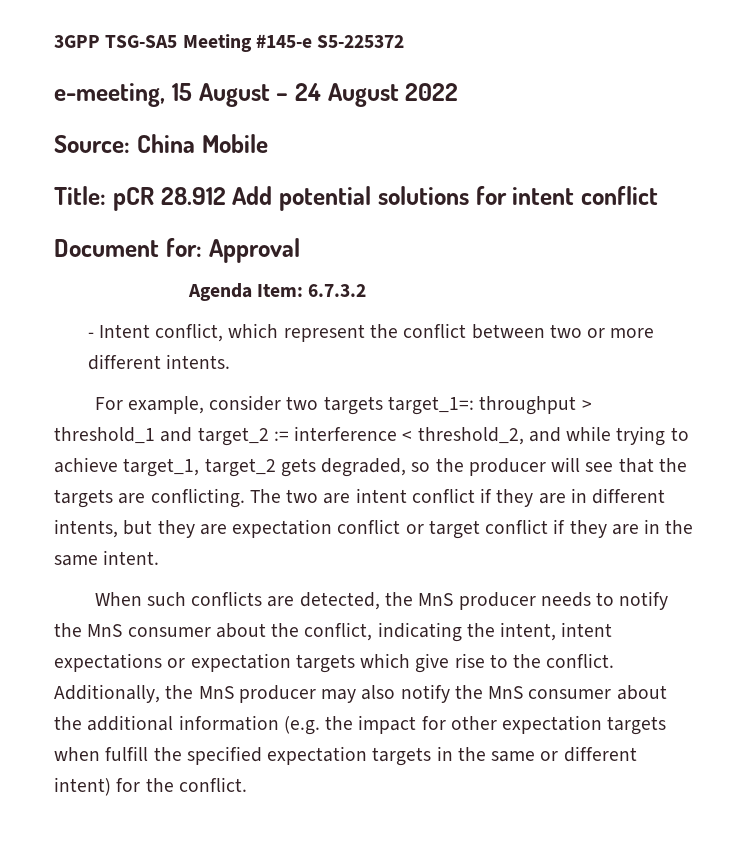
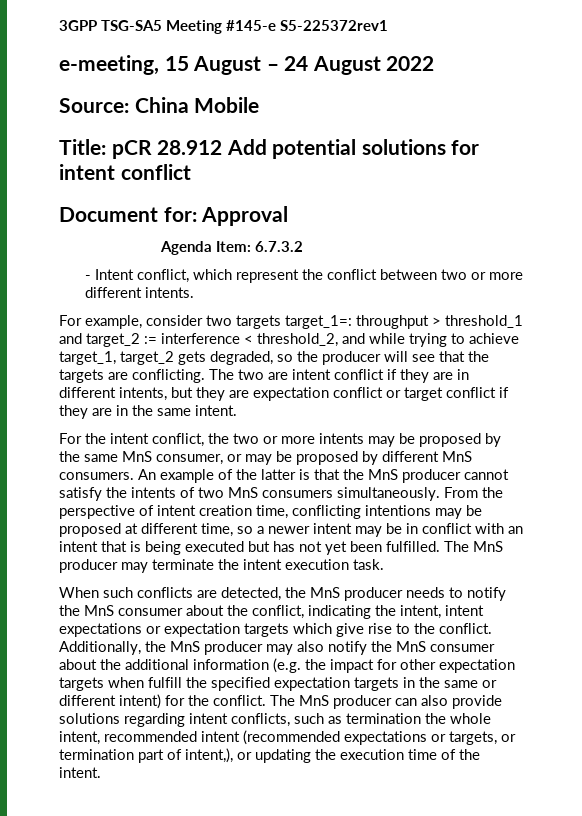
- 3GPP TSG-SA5 Meeting #145-e S5-225372
+ 3GPP TSG-SA5 Meeting #145-e S5-225372rev1
+ For the intent conflict, the two or more intents may be proposed by the same MnS consumer, or may be proposed by different MnS consumers. An example of the latter is that the MnS producer cannot satisfy the intents of two MnS consumers simultaneously. From the perspective of intent creation time, conflicting intentions may be proposed at different time, so a newer intent may be in conflict with an intent that is being executed but has not yet been fulfilled. The MnS producer may terminate the intent execution task.
+ The MnS producer can also provide solutions regarding intent conflicts, such as termination the whole intent, recommended intent (recommended expectations or targets, or termination part of intent,), or updating the execution time of the intent.

